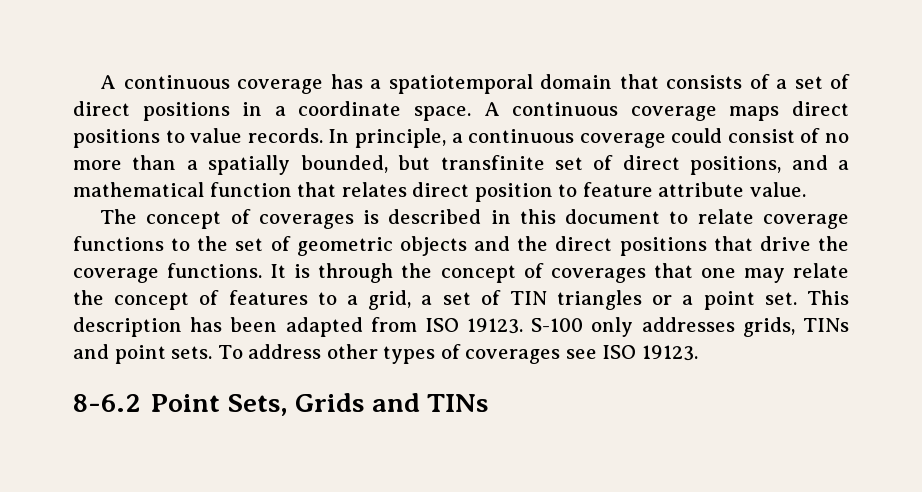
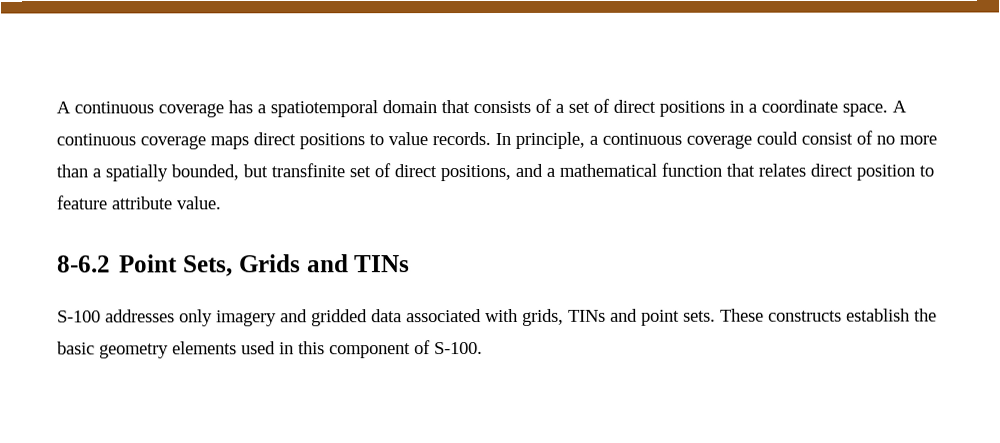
- The concept of coverages is described in this document to relate coverage functions to the set of geometric objects and the direct positions that drive the coverage functions. It is through the concept of coverages that one may relate the concept of features to a grid, a set of TIN triangles or a point set. This description has been adapted from ISO 19123. S-100 only addresses grids, TINs and point sets. To address other types of coverages see ISO 19123.
+ S-100 addresses only imagery and gridded data associated with grids, TINs and point sets. These constructs establish the basic geometry elements used in this component of S-100.

